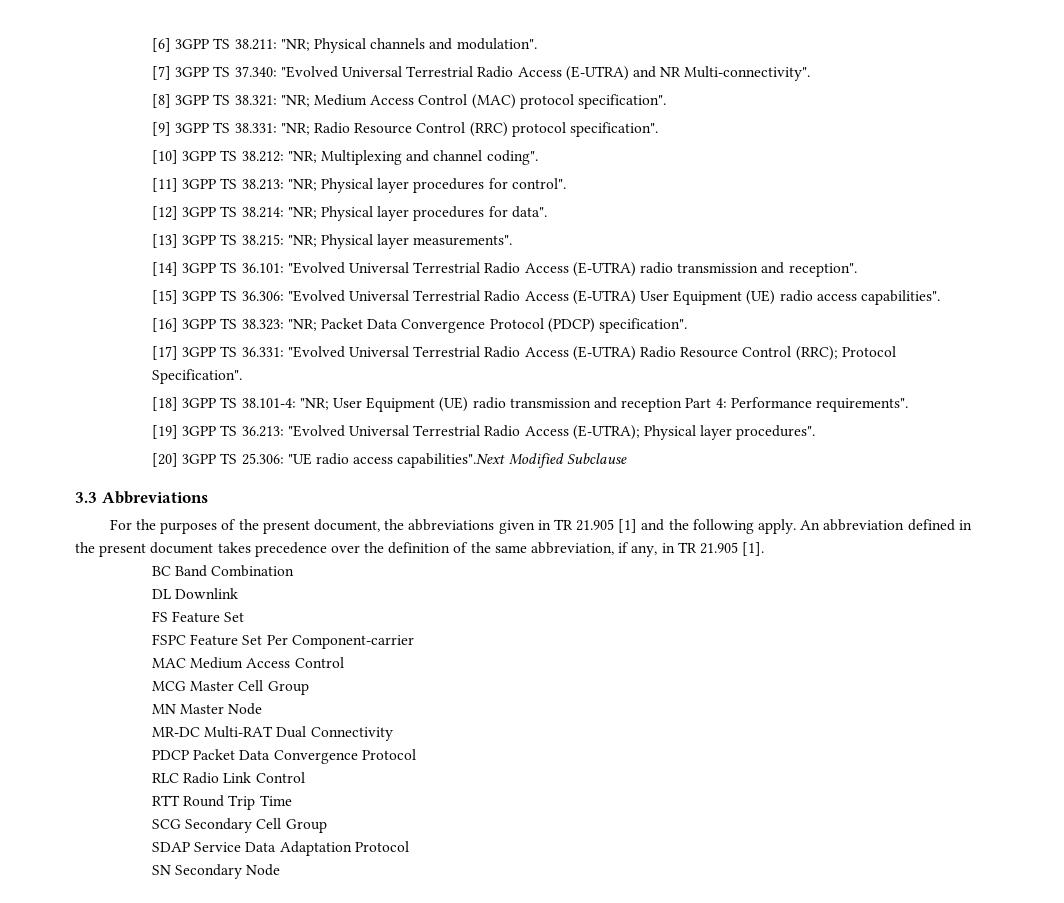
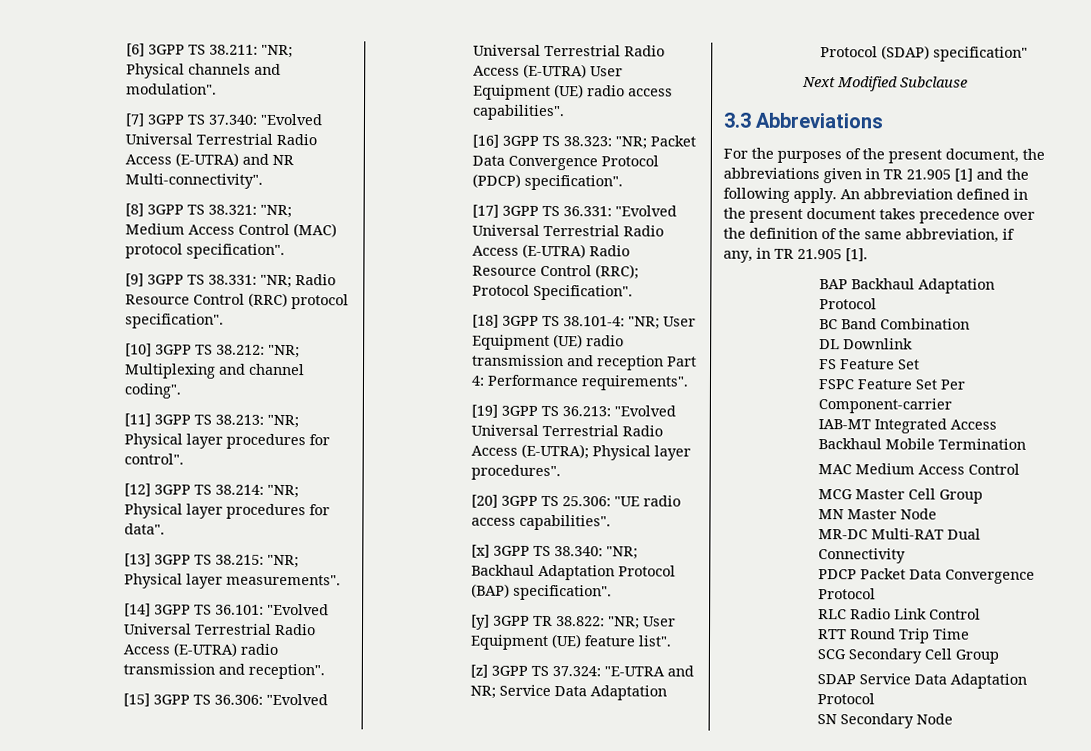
- [20] 3GPP TS 25.306: "UE radio access capabilities".Next Modified Subclause
+ [20] 3GPP TS 25.306: "UE radio access capabilities".
+ [x] 3GPP TS 38.340: "NR; Backhaul Adaptation Protocol (BAP) specification".
+ [y] 3GPP TR 38.822: "NR; User Equipment (UE) feature list".
+ [z] 3GPP TS 37.324: "E-UTRA and NR; Service Data Adaptation Protocol (SDAP) specification"
+ Next Modified Subclause
+ BAP Backhaul Adaptation Protocol
+ IAB-MT Integrated Access Backhaul Mobile Termination

